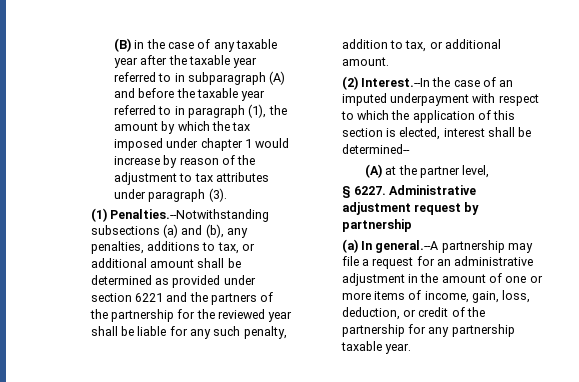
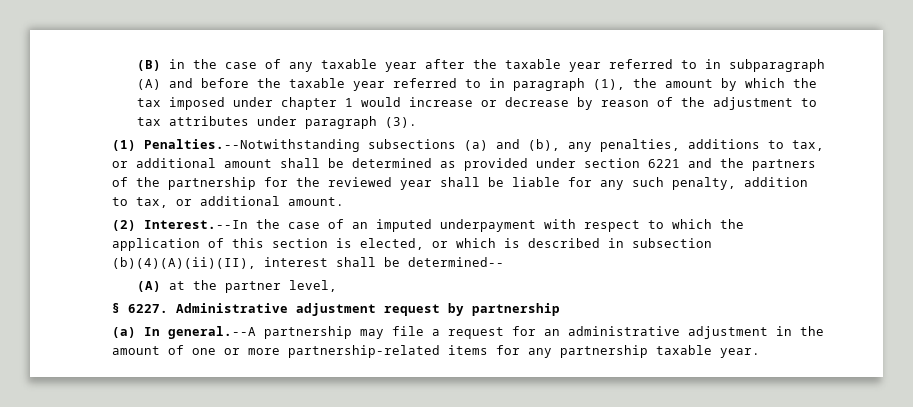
- (B) in the case of any taxable year after the taxable year referred to in subparagraph (A) and before the taxable year referred to in paragraph (1), the amount by which the tax imposed under chapter 1 would increase by reason of the adjustment to tax attributes under paragraph (3).
+ (B) in the case of any taxable year after the taxable year referred to in subparagraph (A) and before the taxable year referred to in paragraph (1), the amount by which the tax imposed under chapter 1 would increase or decrease by reason of the adjustment to tax attributes under paragraph (3).
- (2) Interest.--In the case of an imputed underpayment with respect to which the application of this section is elected, interest shall be determined--
+ (2) Interest.--In the case of an imputed underpayment with respect to which the application of this section is elected, or which is described in subsection (b)(4)(A)(ii)(II), interest shall be determined--
- (a) In general.--A partnership may file a request for an administrative adjustment in the amount of one or more items of income, gain, loss, deduction, or credit of the partnership for any partnership taxable year.
+ (a) In general.--A partnership may file a request for an administrative adjustment in the amount of one or more partnership-related items for any partnership taxable year.

